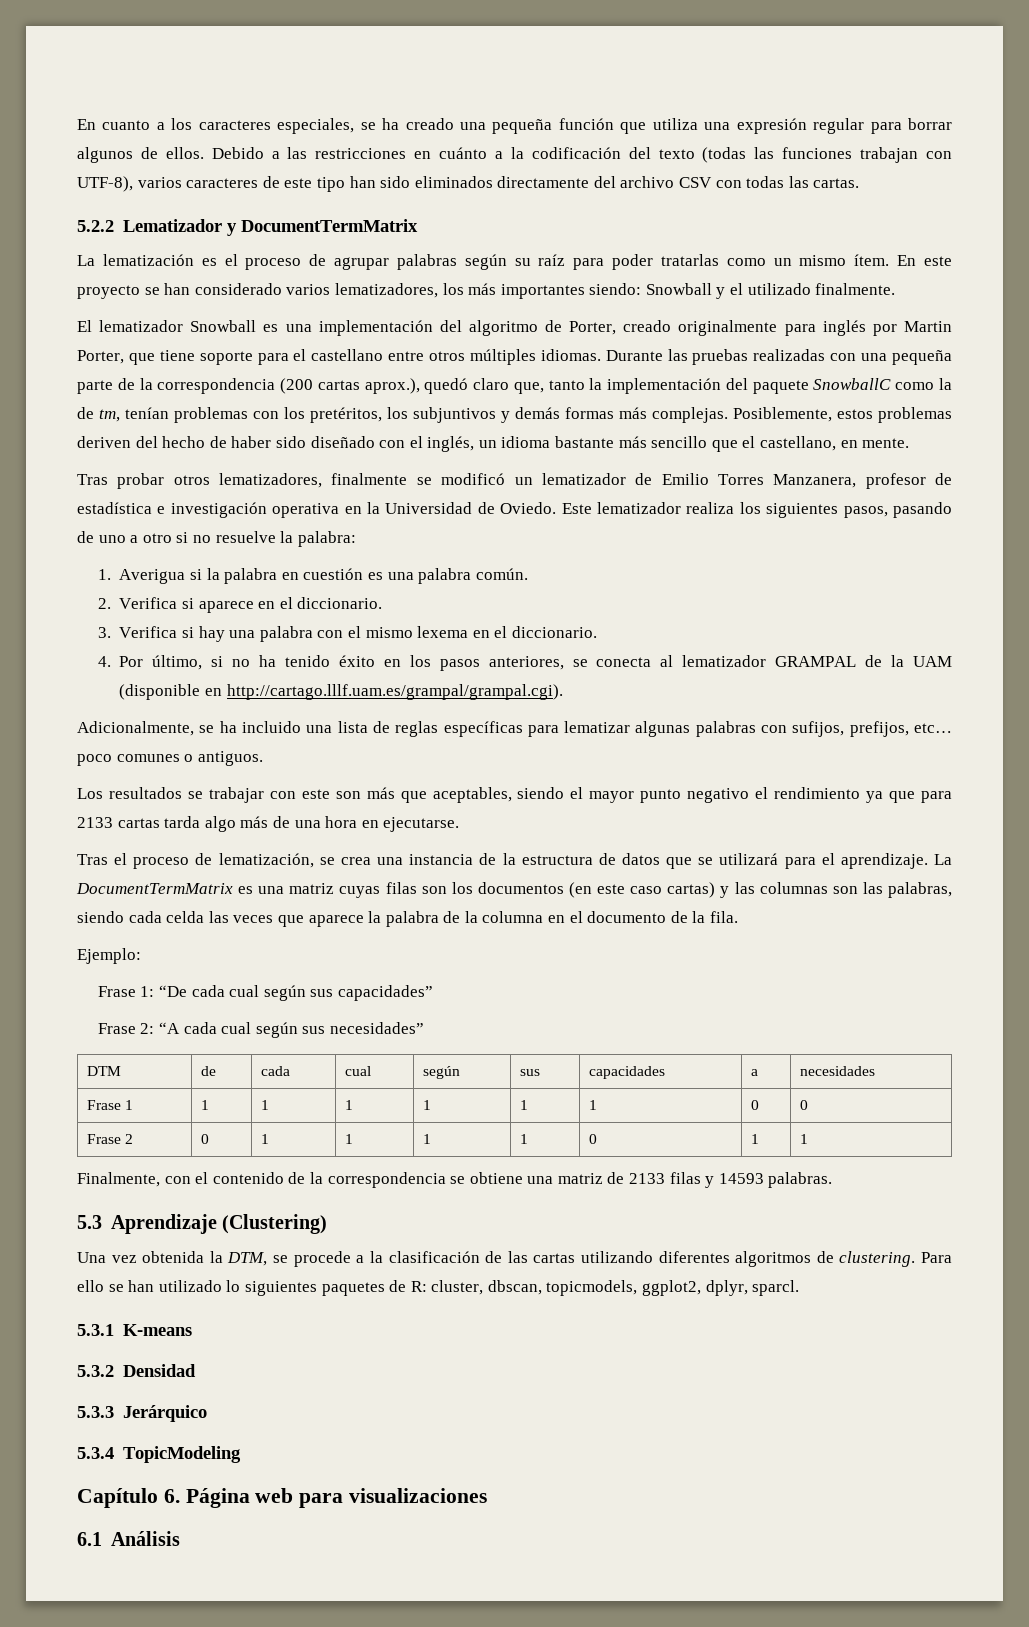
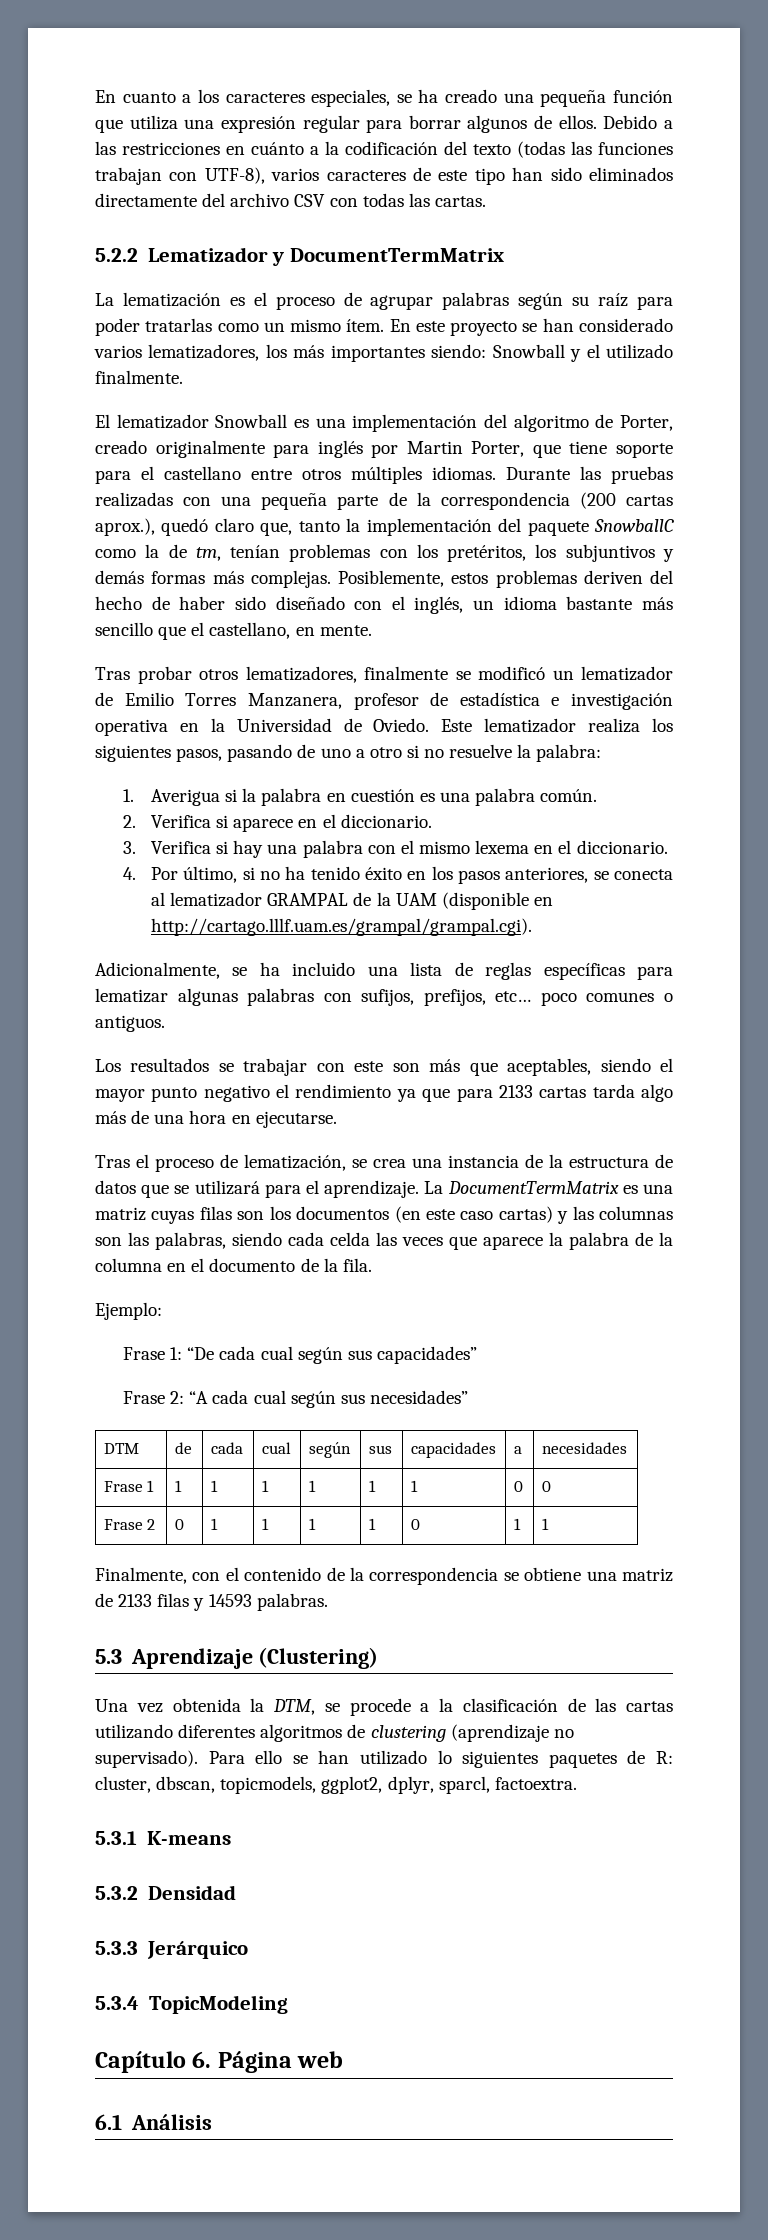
- Una vez obtenida la DTM, se procede a la clasificación de las cartas utilizando diferentes algoritmos de clustering.
+ Una vez obtenida la DTM, se procede a la clasificación de las cartas utilizando diferentes algoritmos de clustering (aprendizaje no supervisado).
- Para ello se han utilizado lo siguientes paquetes de R: cluster, dbscan, topicmodels, ggplot2, dplyr, sparcl.
+ Para ello se han utilizado lo siguientes paquetes de R: cluster, dbscan, topicmodels, ggplot2, dplyr, sparcl, factoextra.
- Capítulo 6. Página web para visualizaciones
+ Capítulo 6. Página web

